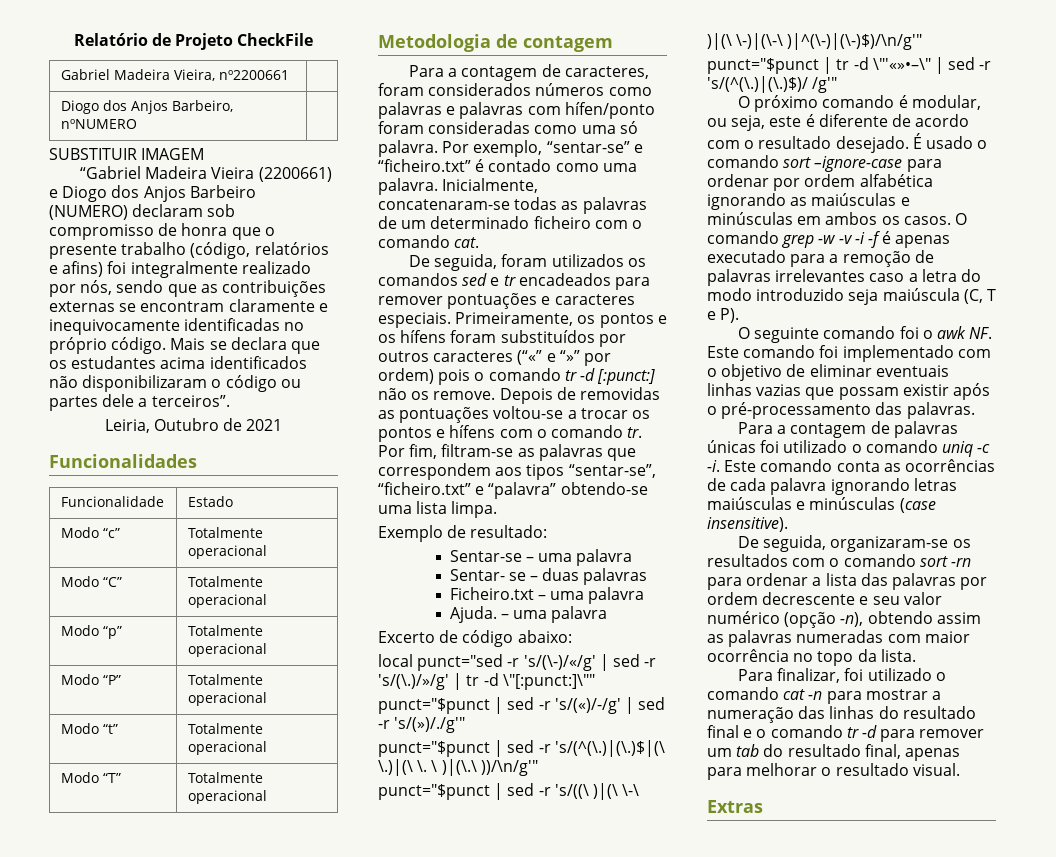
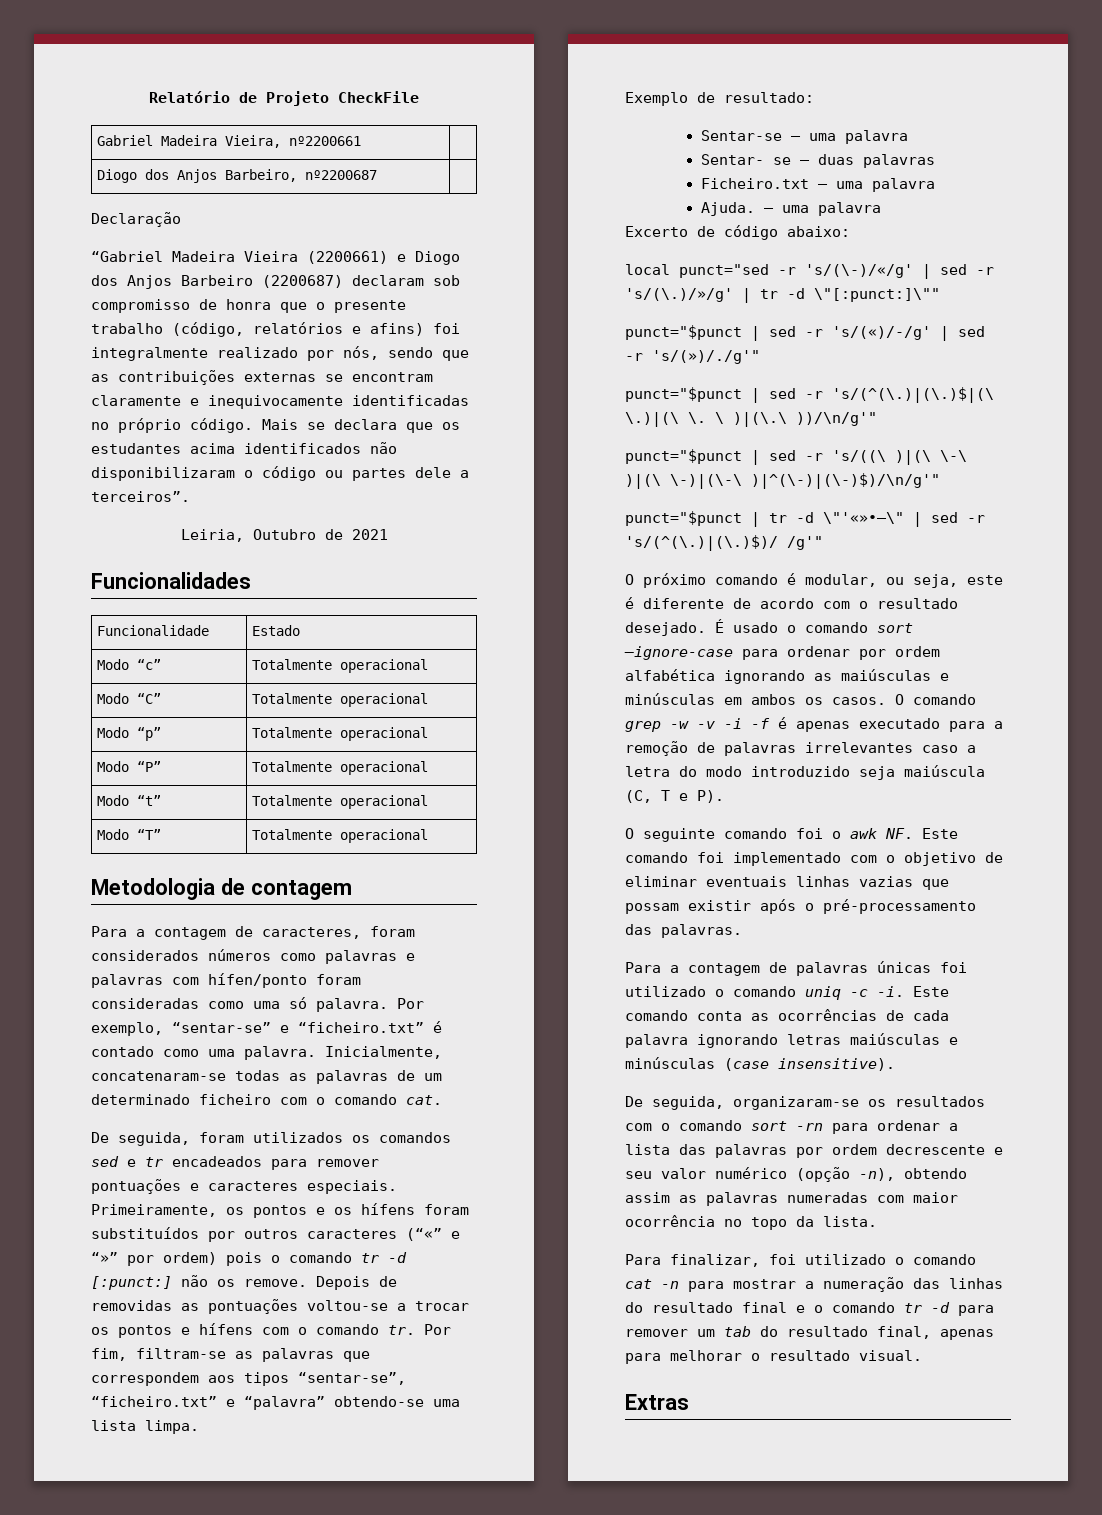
- Diogo dos Anjos Barbeiro, nºNUMERO |
- SUBSTITUIR IMAGEM
+ Diogo dos Anjos Barbeiro, nº2200687 |
+ Declaração
- “Gabriel Madeira Vieira (2200661) e Diogo dos Anjos Barbeiro (NUMERO) declaram sob compromisso de honra que o presente trabalho (código, relatórios e afins) foi integralmente realizado por nós, sendo que as contribuições externas se encontram claramente e inequivocamente identificadas no próprio código.
+ “Gabriel Madeira Vieira (2200661) e Diogo dos Anjos Barbeiro (2200687) declaram sob compromisso de honra que o presente trabalho (código, relatórios e afins) foi integralmente realizado por nós, sendo que as contribuições externas se encontram claramente e inequivocamente identificadas no próprio código.

